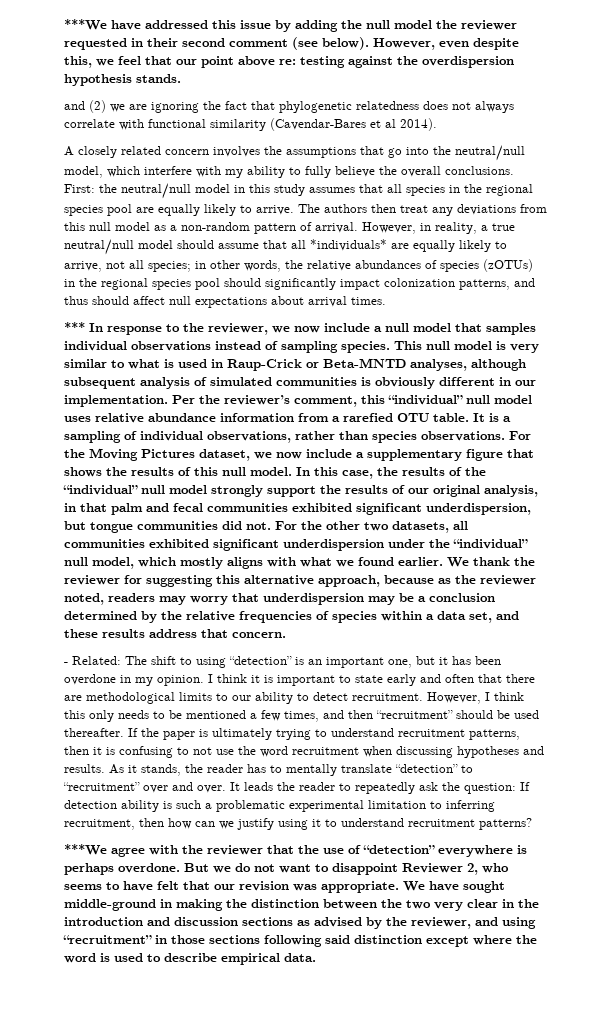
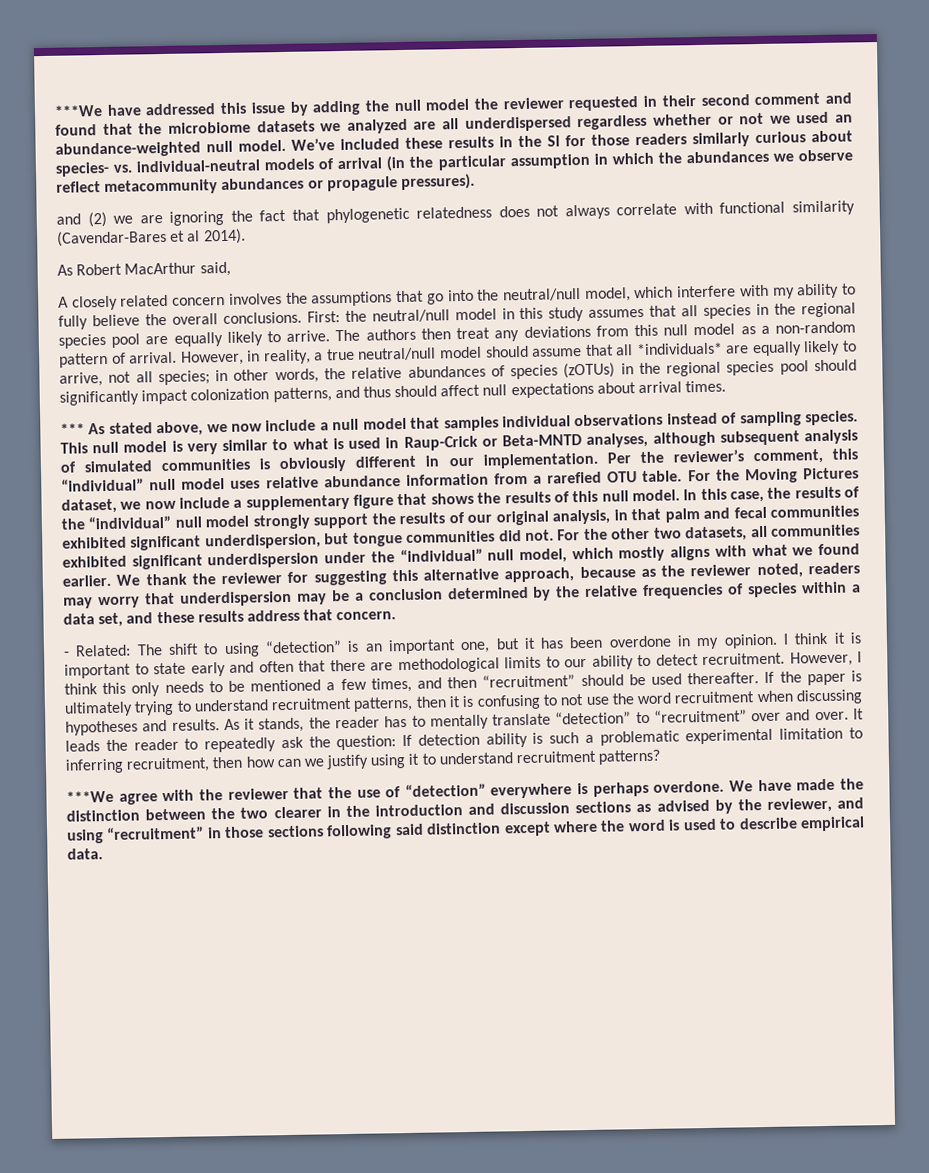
- ***We have addressed this issue by adding the null model the reviewer requested in their second comment (see below). However, even despite this, we feel that our point above re: testing against the overdispersion hypothesis stands.
+ ***We have addressed this issue by adding the null model the reviewer requested in their second comment and found that the microbiome datasets we analyzed are all underdispersed regardless whether or not we used an abundance-weighted null model. We’ve included these results in the SI for those readers similarly curious about species- vs. individual-neutral models of arrival (in the particular assumption in which the abundances we observe reflect metacommunity abundances or propagule pressures).
+ As Robert MacArthur said,
- *** In response to the reviewer, we now include a null model that samples individual observations instead of sampling species.
+ *** As stated above, we now include a null model that samples individual observations instead of sampling species.
- It is a sampling of individual observations, rather than species observations.
- But we do not want to disappoint Reviewer 2, who seems to have felt that our revision was appropriate. We have sought middle-ground in making the distinction between the two very clear in the introduction and discussion sections as advised by the reviewer, and using “recruitment” in those sections following said distinction except where the word is used to describe empirical data.
+ We have made the distinction between the two clearer in the introduction and discussion sections as advised by the reviewer, and using “recruitment” in those sections following said distinction except where the word is used to describe empirical data.

